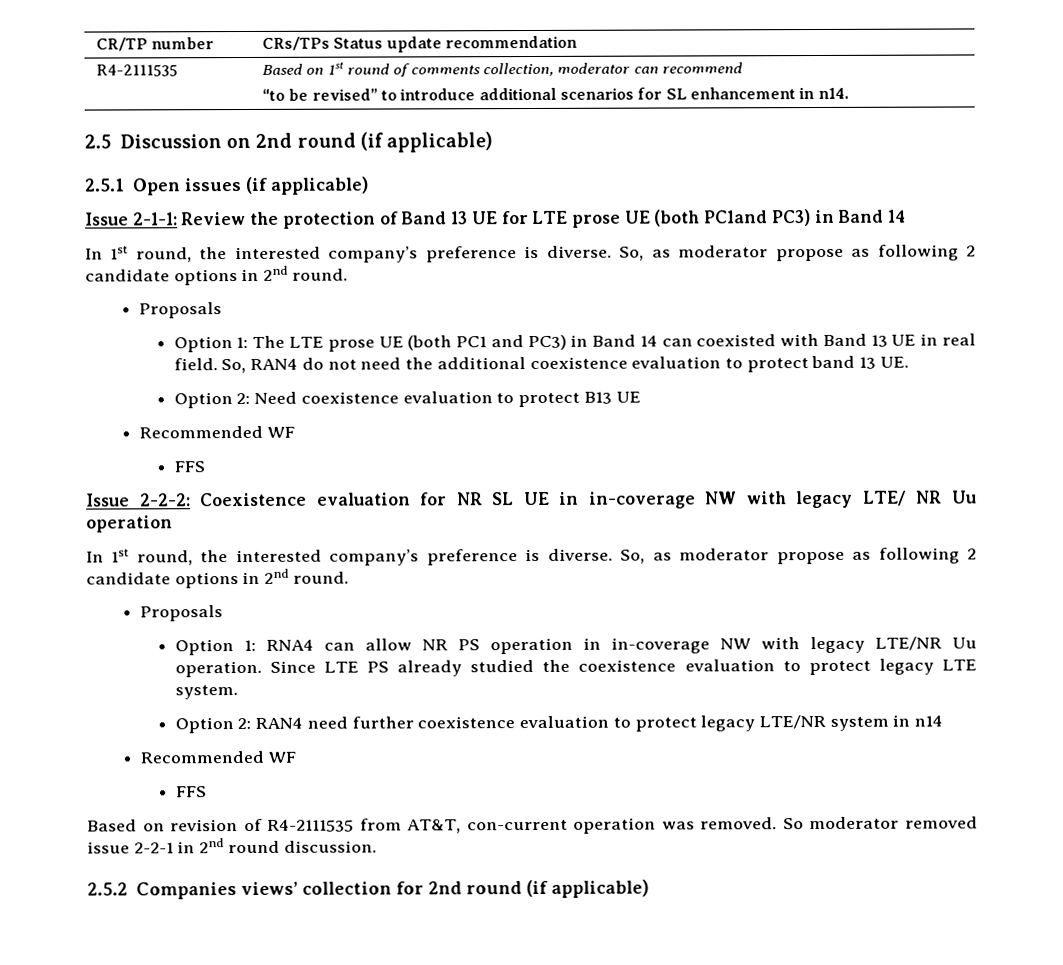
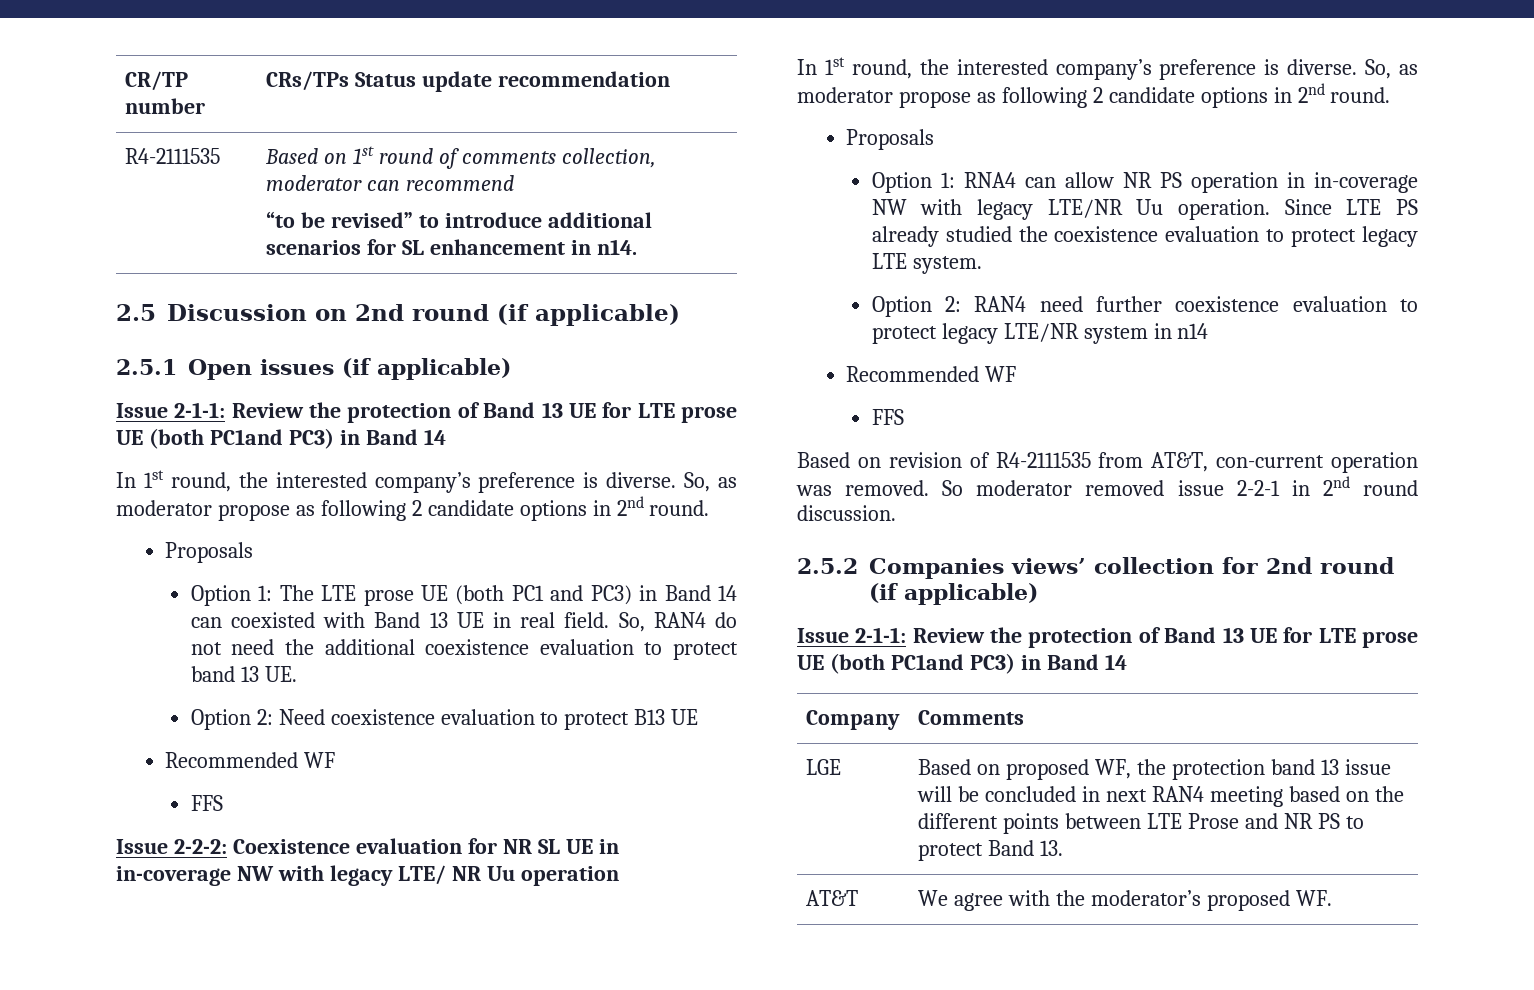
  2.5.2 Companies views’ collection for 2nd round (if applicable)
+ Issue 2-1-1: Review the protection of Band 13 UE for LTE prose UE (both PC1and PC3) in Band 14
+ Company | Comments
+ LGE | Based on proposed WF, the protection band 13 issue will be concluded in next RAN4 meeting based on the different points between LTE Prose and NR PS to protect Band 13.
+ AT&T | We agree with the moderator’s proposed WF.

